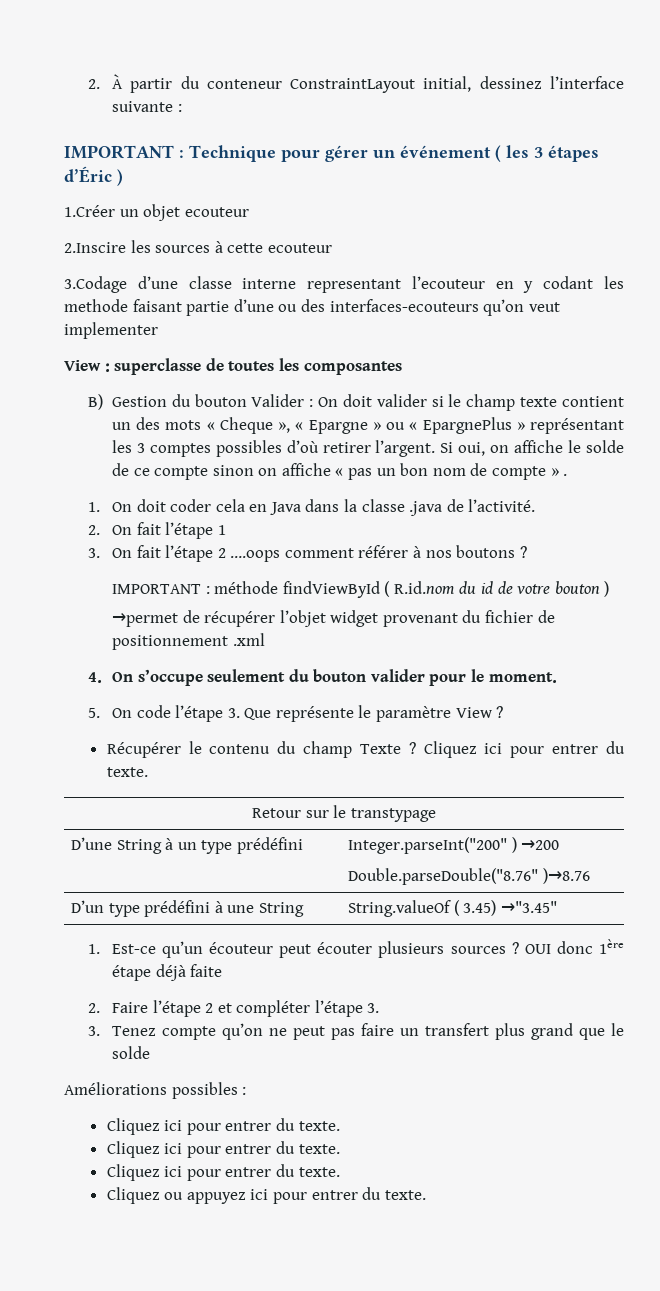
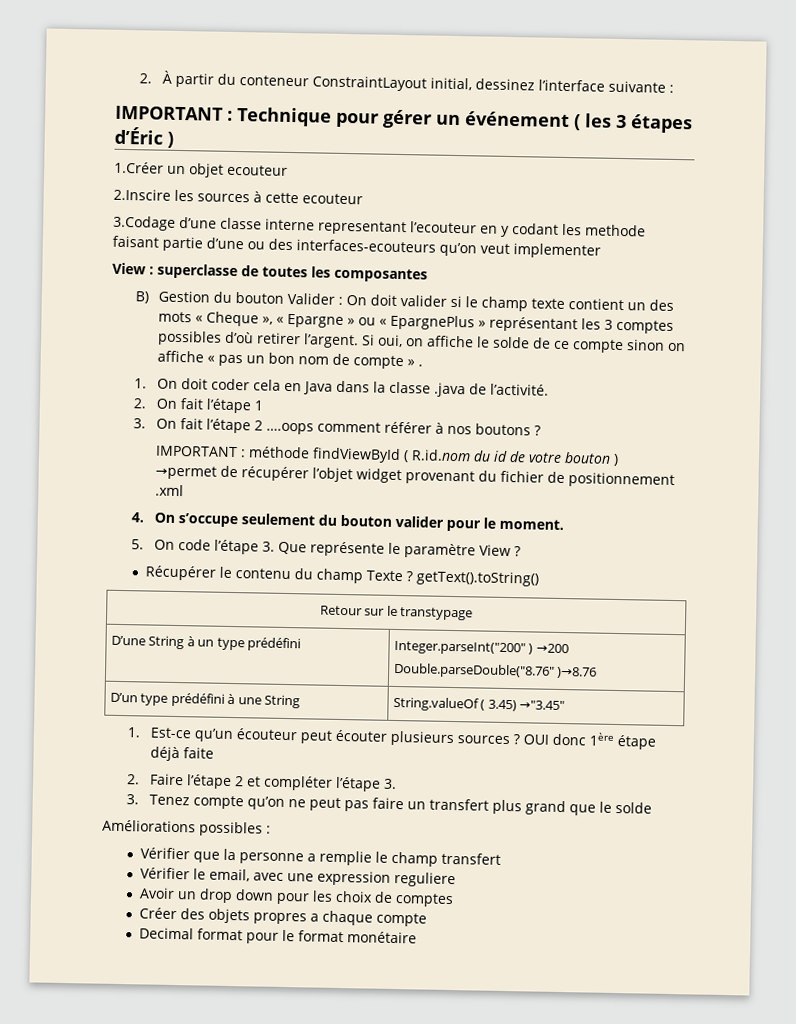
- Récupérer le contenu du champ Texte ? Cliquez ici pour entrer du texte.
+ Récupérer le contenu du champ Texte ? getText().toString()
  Améliorations possibles :
- Cliquez ici pour entrer du texte.
- Cliquez ici pour entrer du texte.
- Cliquez ici pour entrer du texte.
- Cliquez ou appuyez ici pour entrer du texte.
+ Vérifier que la personne a remplie le champ transfert
+ Vérifier le email, avec une expression reguliere
+ Avoir un drop down pour les choix de comptes
+ Créer des objets propres a chaque compte
+ Decimal format pour le format monétaire

